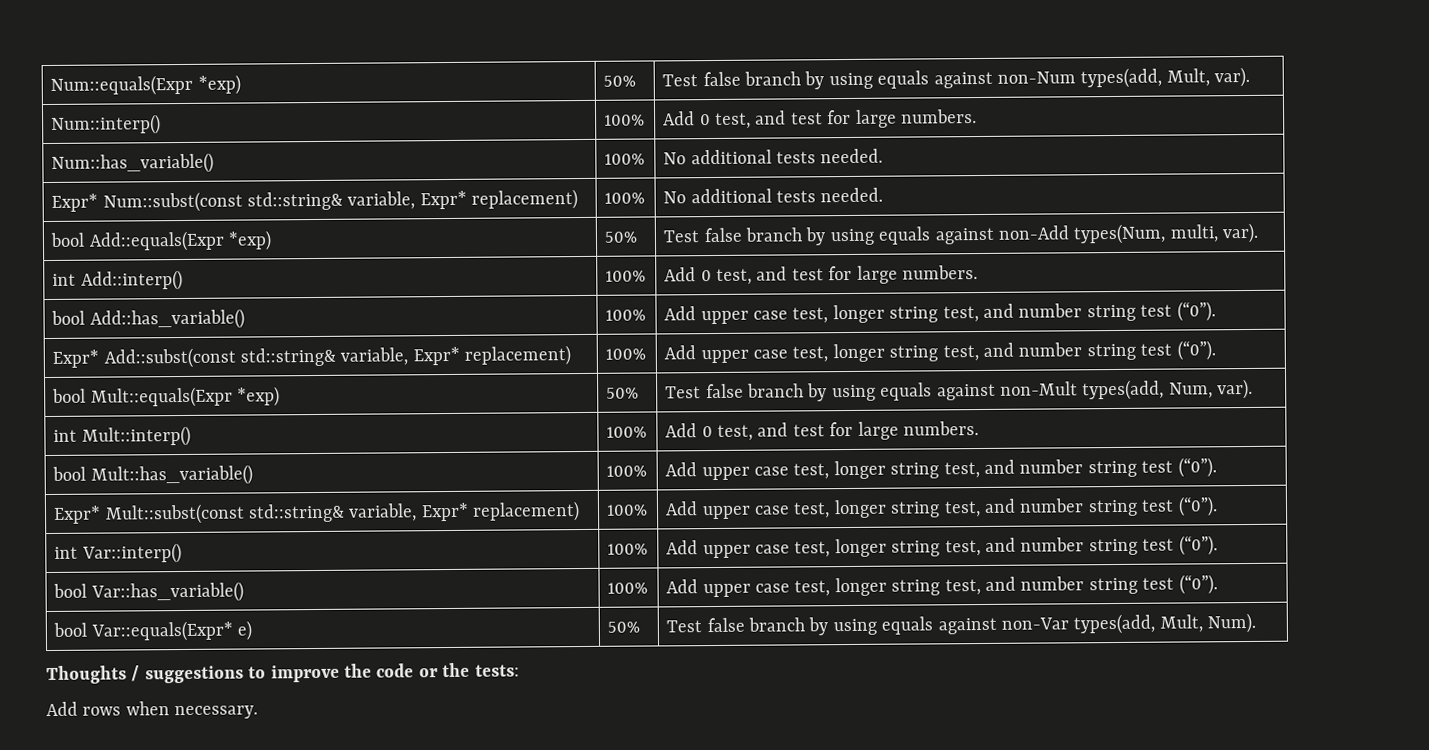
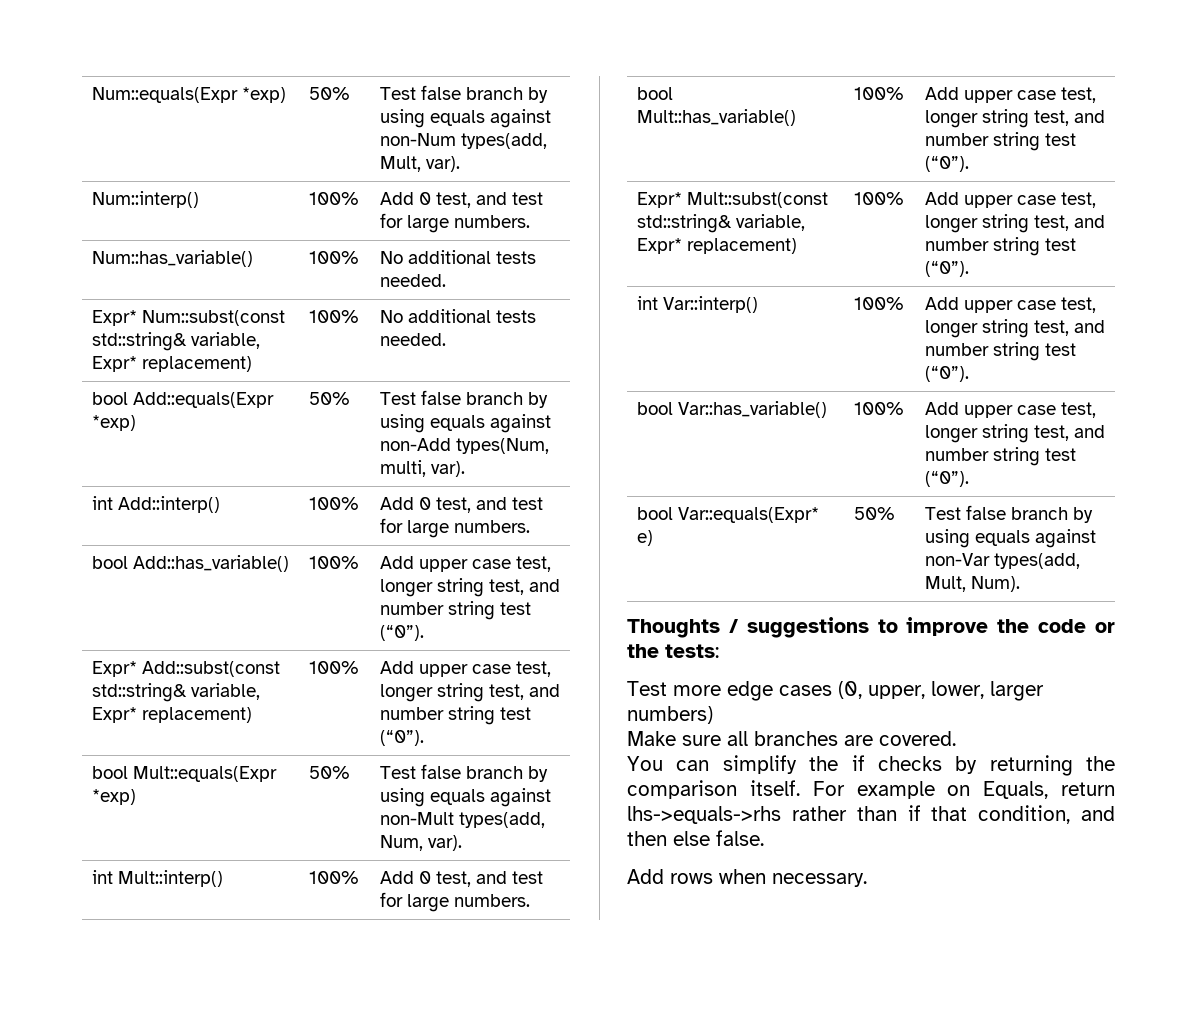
+ Test more edge cases (0, upper, lower, larger numbers)
+ Make sure all branches are covered.
+ You can simplify the if checks by returning the comparison itself. For example on Equals, return lhs->equals->rhs rather than if that condition, and then else false.

